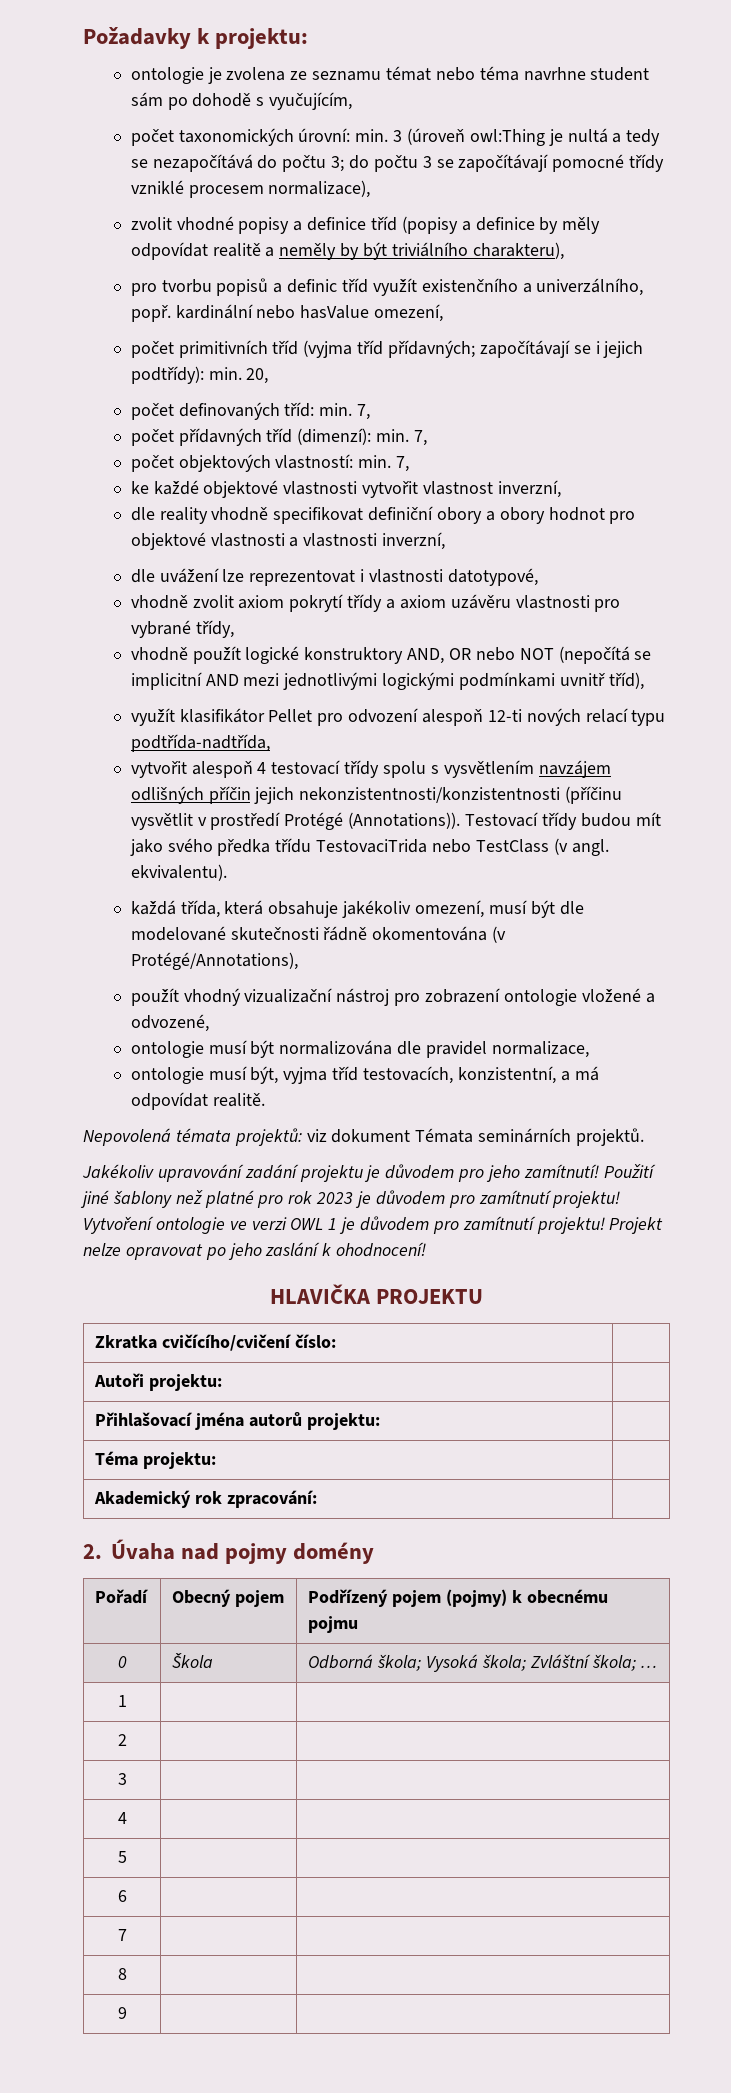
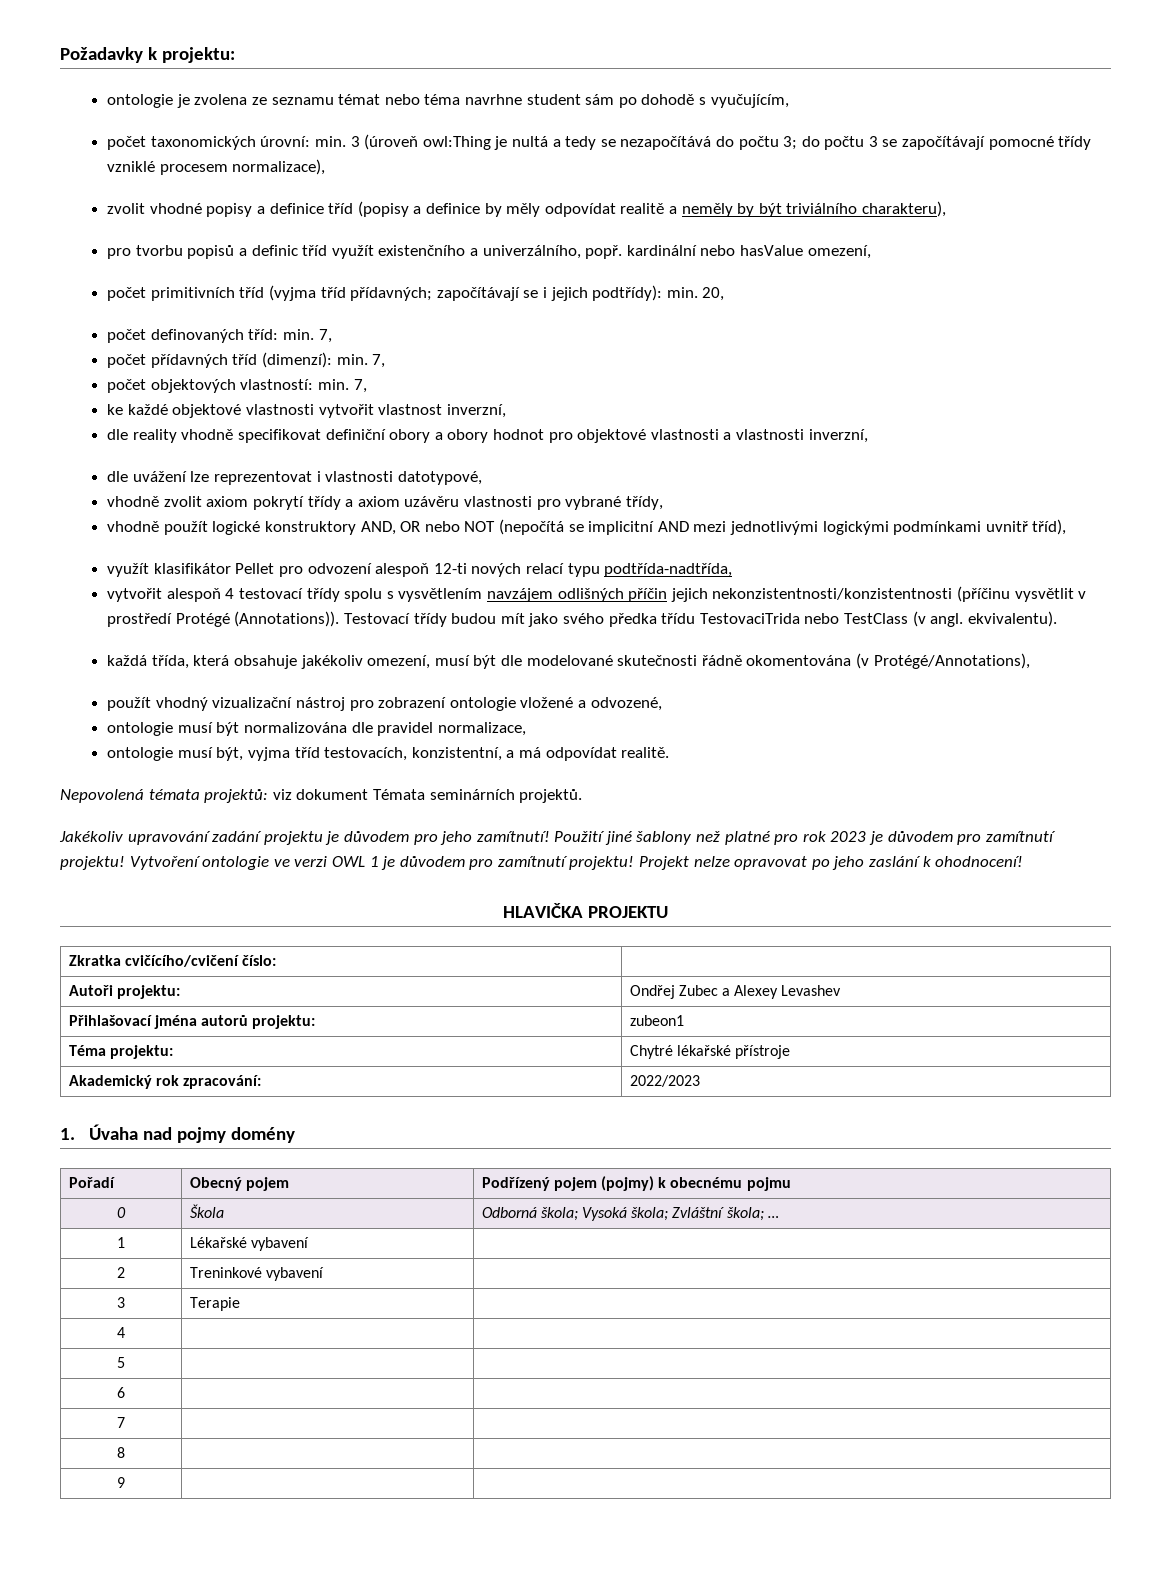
- Autoři projektu: |
+ Autoři projektu: | Ondřej Zubec a Alexey Levashev
- Přihlašovací jména autorů projektu: |
+ Přihlašovací jména autorů projektu: | zubeon1
- Téma projektu: |
+ Téma projektu: | Chytré lékařské přístroje
- Akademický rok zpracování: |
- 2. Úvaha nad pojmy domény
+ Akademický rok zpracování: | 2022/2023
+ 1. Úvaha nad pojmy domény
- 1 | |
+ 1 | Lékařské vybavení |
- 2 | |
+ 2 | Treninkové vybavení |
- 3 | |
+ 3 | Terapie |

